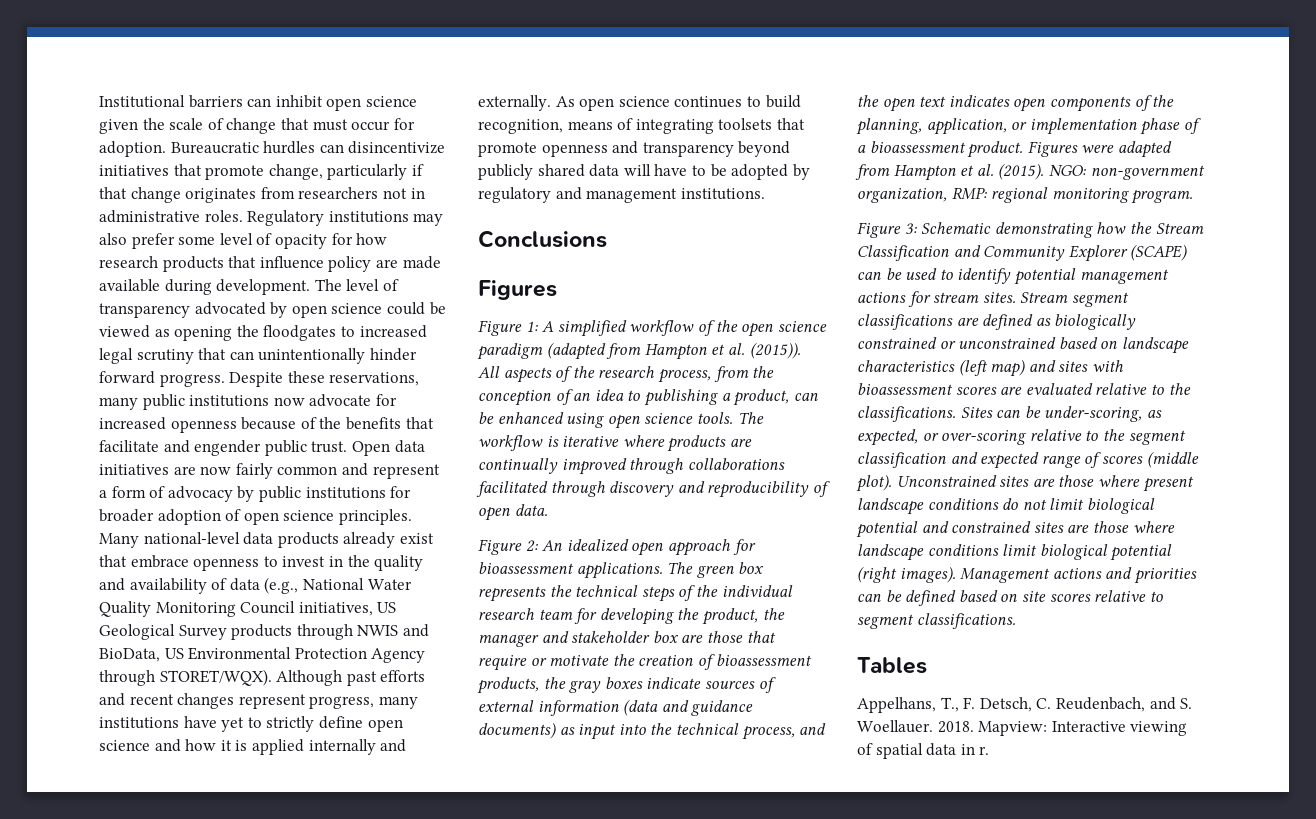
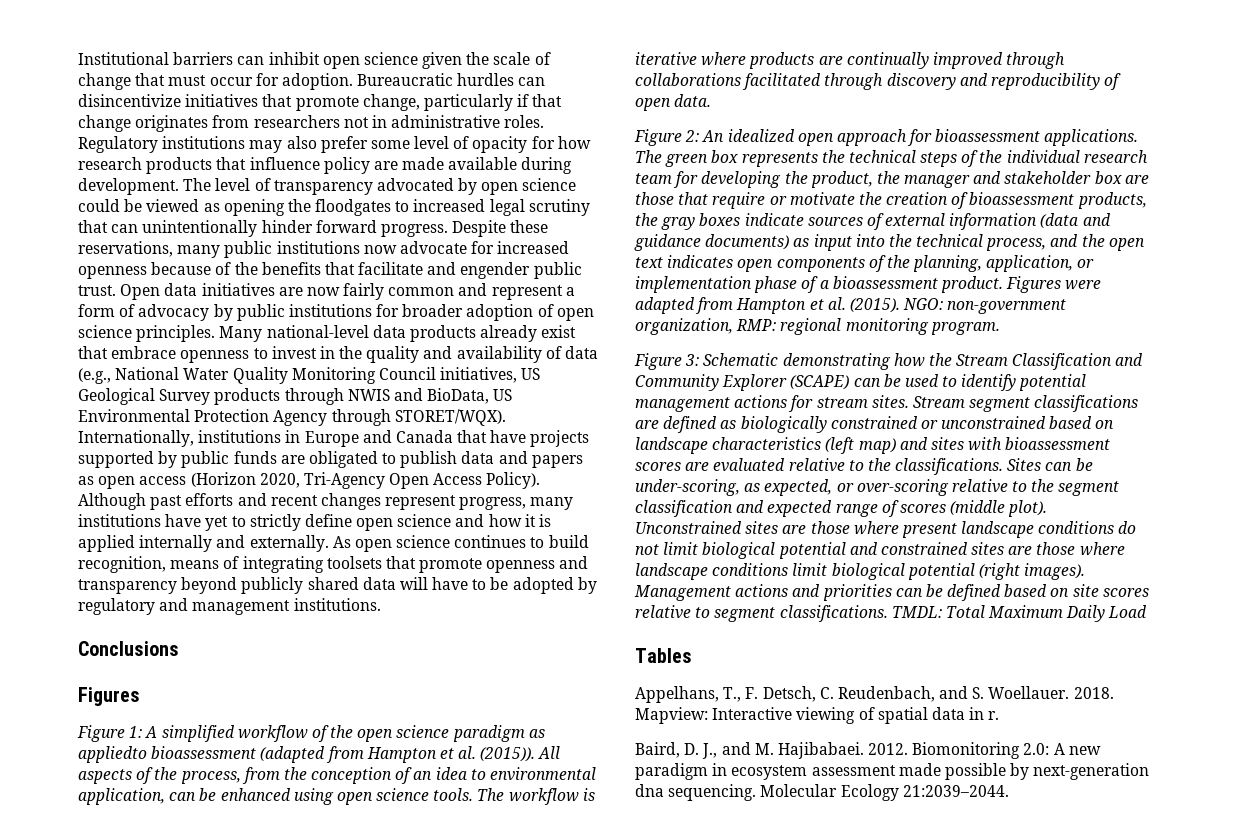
+ Internationally, institutions in Europe and Canada that have projects supported by public funds are obligated to publish data and papers as open access (Horizon 2020, Tri-Agency Open Access Policy).
- Figure 1: A simplified workflow of the open science paradigm (adapted from Hampton et al. (2015)).
+ Figure 1: A simplified workflow of the open science paradigm as appliedto bioassessment (adapted from Hampton et al. (2015)).
- All aspects of the research process, from the conception of an idea to publishing a product, can be enhanced using open science tools.
+ All aspects of the process, from the conception of an idea to environmental application, can be enhanced using open science tools.
+ TMDL: Total Maximum Daily Load
+ Baird, D. J., and M. Hajibabaei. 2012. Biomonitoring 2.0: A new paradigm in ecosystem assessment made possible by next-generation dna sequencing. Molecular Ecology 21:2039–2044.

